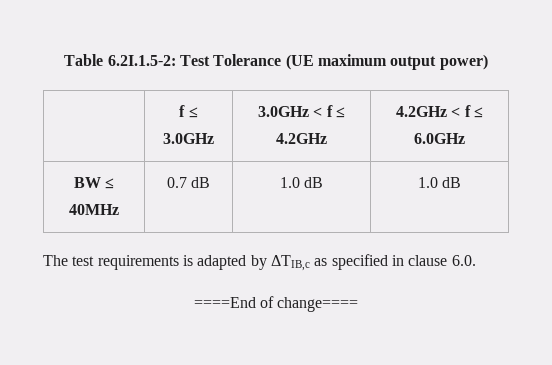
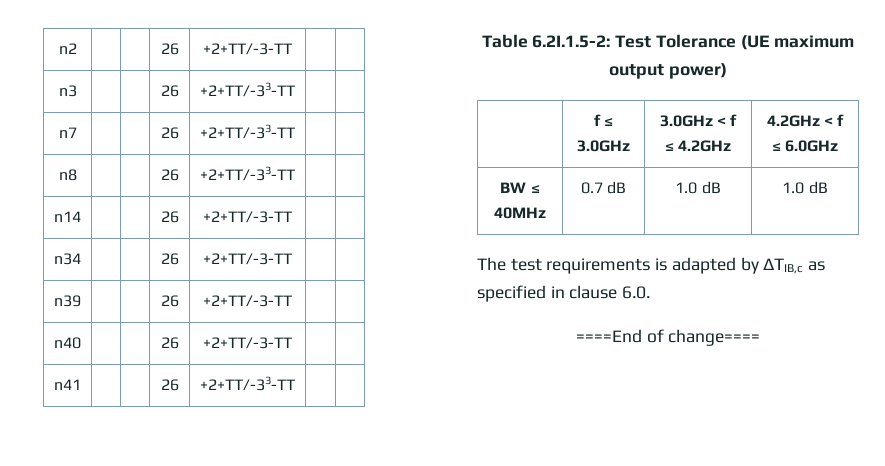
+ n2 | | | 26 | +2+TT/-3-TT | |
+ n3 | | | 26 | +2+TT/-33-TT | |
+ n7 | | | 26 | +2+TT/-33-TT | |
+ n8 | | | 26 | +2+TT/-33-TT | |
+ n14 | | | 26 | +2+TT/-3-TT | |
+ n34 | | | 26 | +2+TT/-3-TT | |
+ n39 | | | 26 | +2+TT/-3-TT | |
+ n40 | | | 26 | +2+TT/-3-TT | |
+ n41 | | | 26 | +2+TT/-33-TT | |

